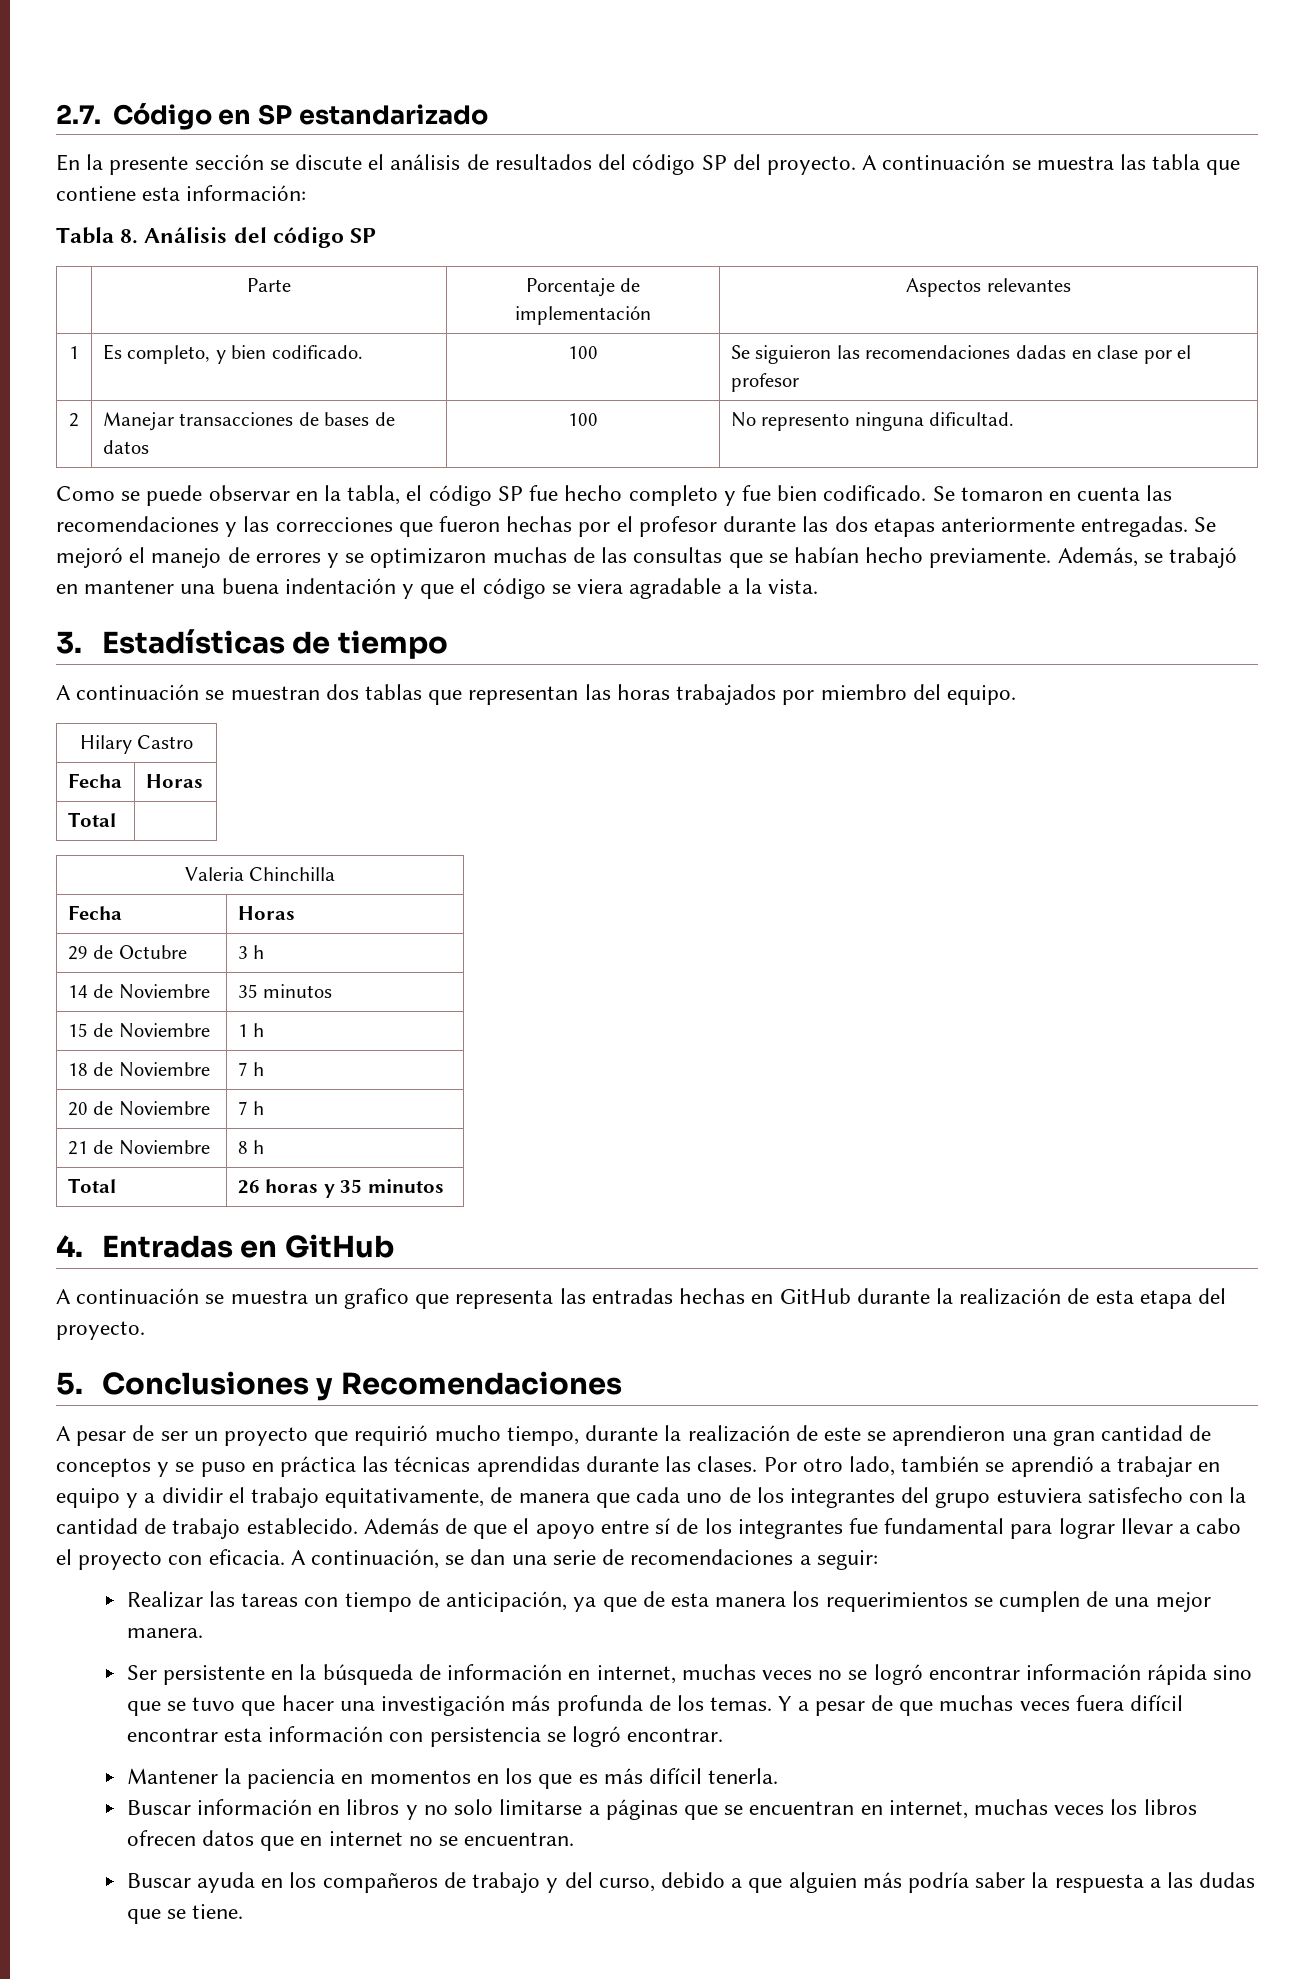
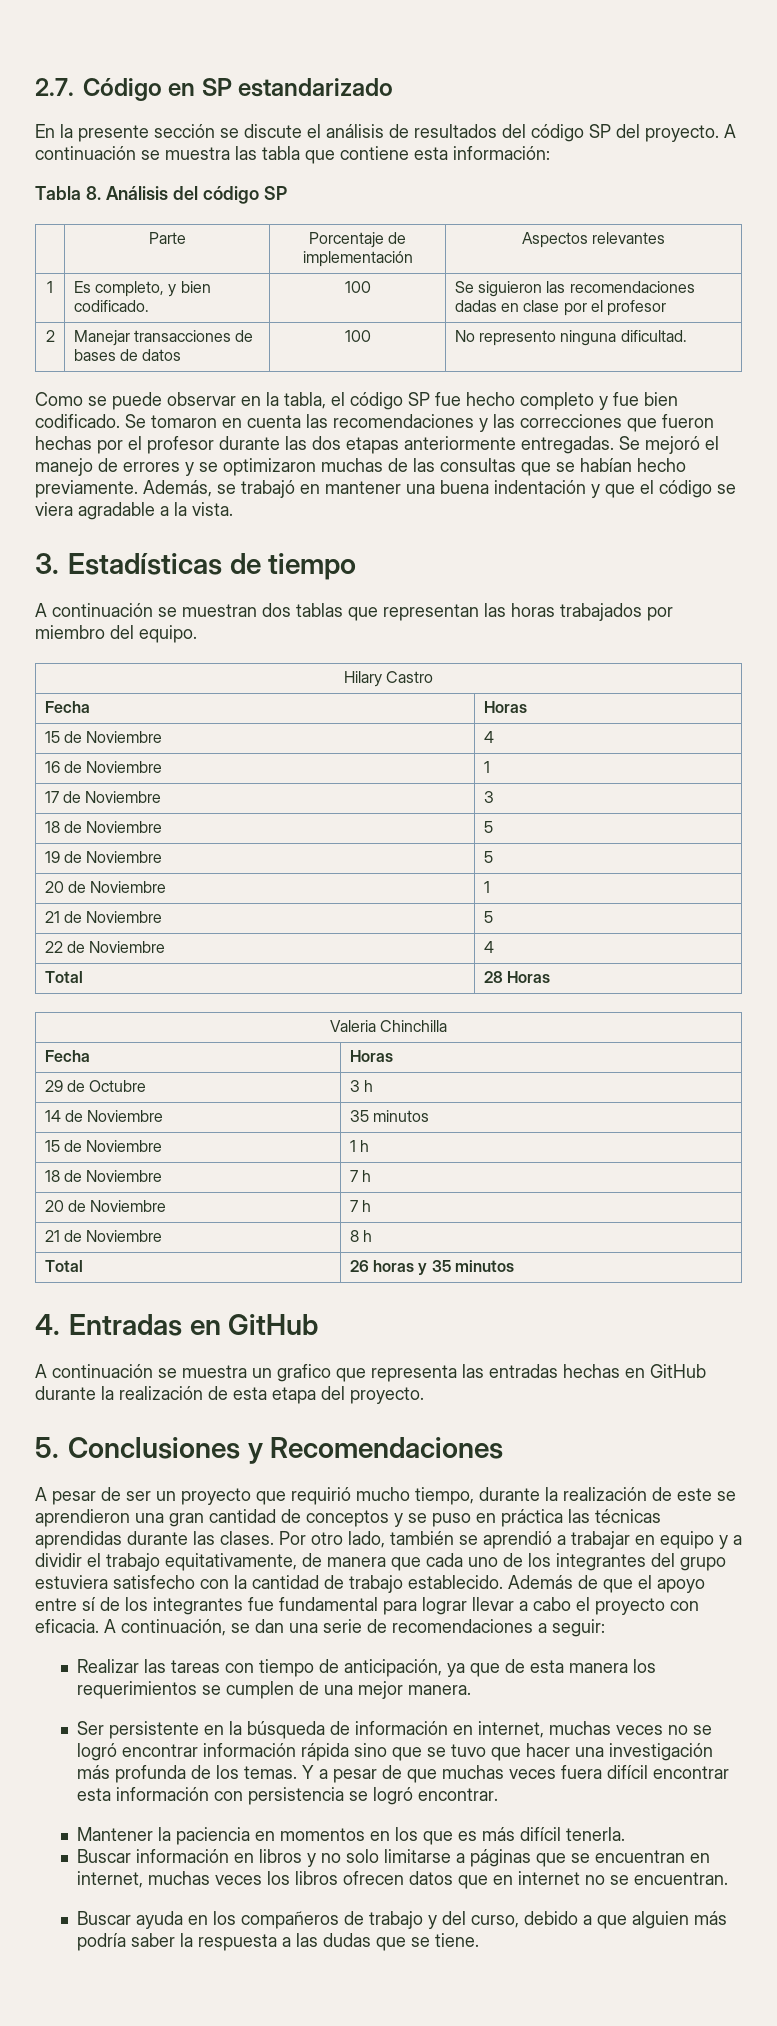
  Hilary Castro
  Fecha | Horas
- Total |
+ 15 de Noviembre | 4
+ 16 de Noviembre | 1
+ 17 de Noviembre | 3
+ 18 de Noviembre | 5
+ 19 de Noviembre | 5
+ 20 de Noviembre | 1
+ 21 de Noviembre | 5
+ 22 de Noviembre | 4
+ Total | 28 Horas

